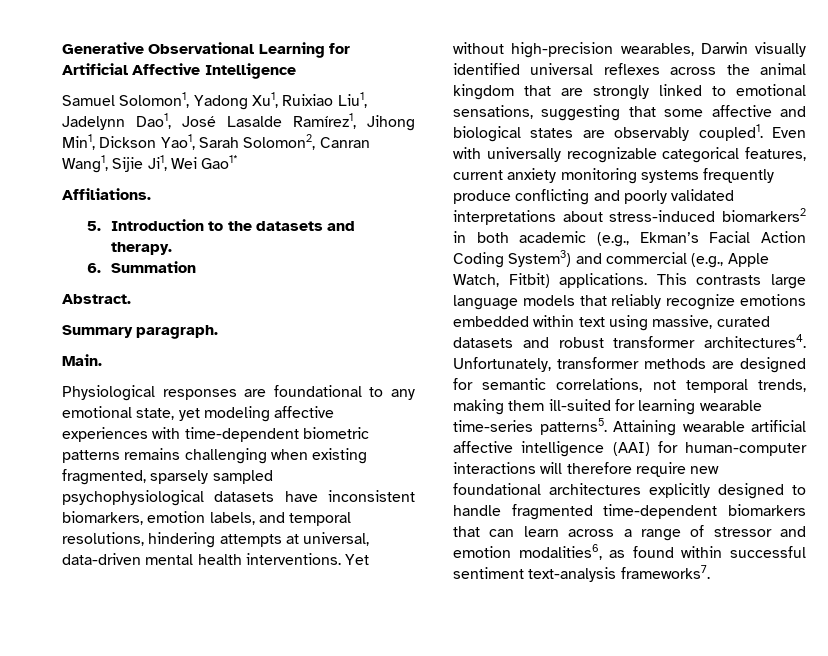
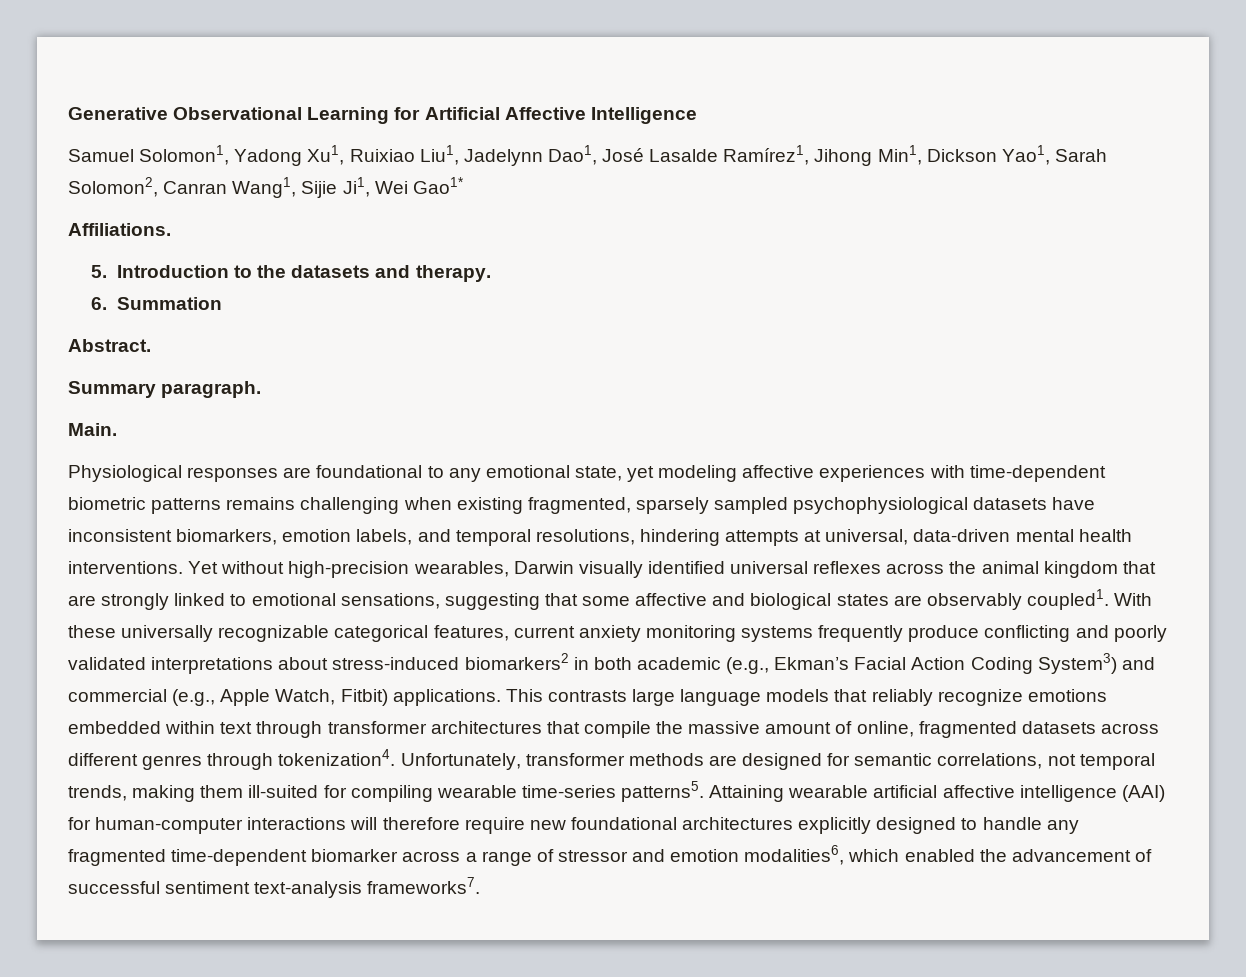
- Even with universally recognizable categorical features, current anxiety monitoring systems frequently produce conflicting and poorly validated interpretations about stress-induced biomarkers2 in both academic (e.g., Ekman’s Facial Action Coding System3) and commercial (e.g., Apple Watch, Fitbit) applications.
+ With these universally recognizable categorical features, current anxiety monitoring systems frequently produce conflicting and poorly validated interpretations about stress-induced biomarkers2 in both academic (e.g., Ekman’s Facial Action Coding System3) and commercial (e.g., Apple Watch, Fitbit) applications.
- This contrasts large language models that reliably recognize emotions embedded within text using massive, curated datasets and robust transformer architectures4.
+ This contrasts large language models that reliably recognize emotions embedded within text through transformer architectures that compile the massive amount of online, fragmented datasets across different genres through tokenization4.
- Unfortunately, transformer methods are designed for semantic correlations, not temporal trends, making them ill-suited for learning wearable time-series patterns5.
+ Unfortunately, transformer methods are designed for semantic correlations, not temporal trends, making them ill-suited for compiling wearable time-series patterns5.
- Attaining wearable artificial affective intelligence (AAI) for human-computer interactions will therefore require new foundational architectures explicitly designed to handle fragmented time-dependent biomarkers that can learn across a range of stressor and emotion modalities6, as found within successful sentiment text-analysis frameworks7.
+ Attaining wearable artificial affective intelligence (AAI) for human-computer interactions will therefore require new foundational architectures explicitly designed to handle any fragmented time-dependent biomarker across a range of stressor and emotion modalities6, which enabled the advancement of successful sentiment text-analysis frameworks7.

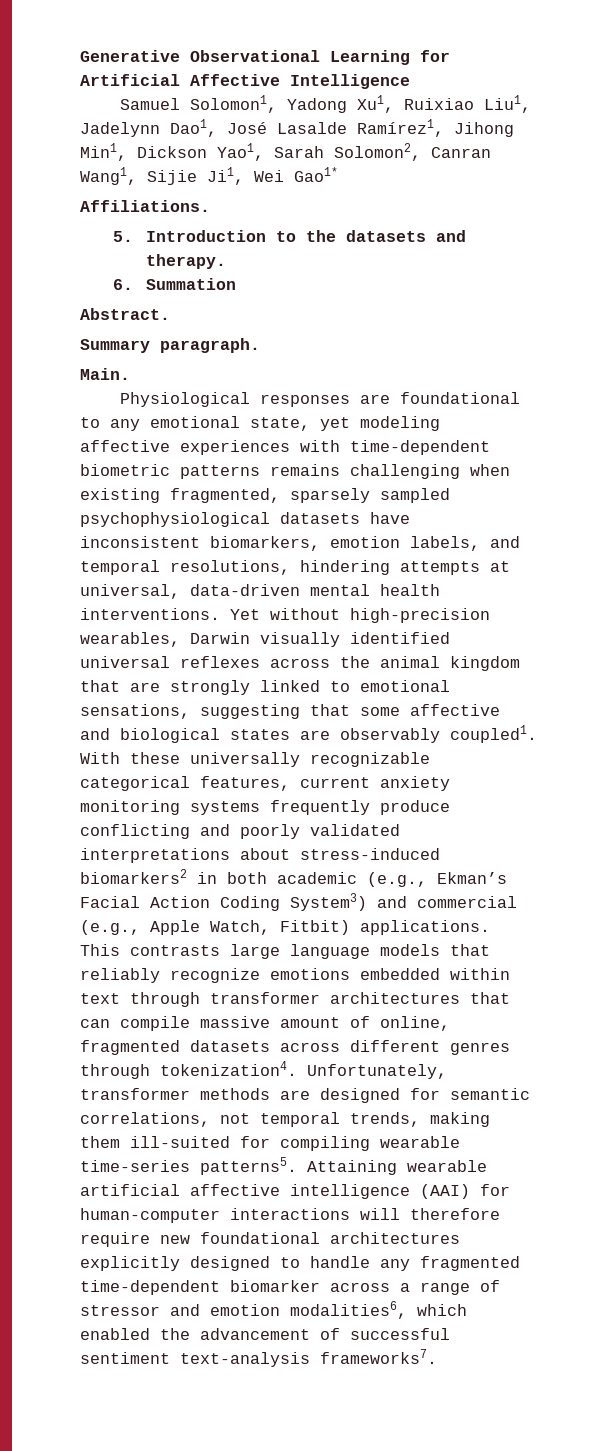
- This contrasts large language models that reliably recognize emotions embedded within text through transformer architectures that compile the massive amount of online, fragmented datasets across different genres through tokenization4.
+ This contrasts large language models that reliably recognize emotions embedded within text through transformer architectures that can compile massive amount of online, fragmented datasets across different genres through tokenization4.

